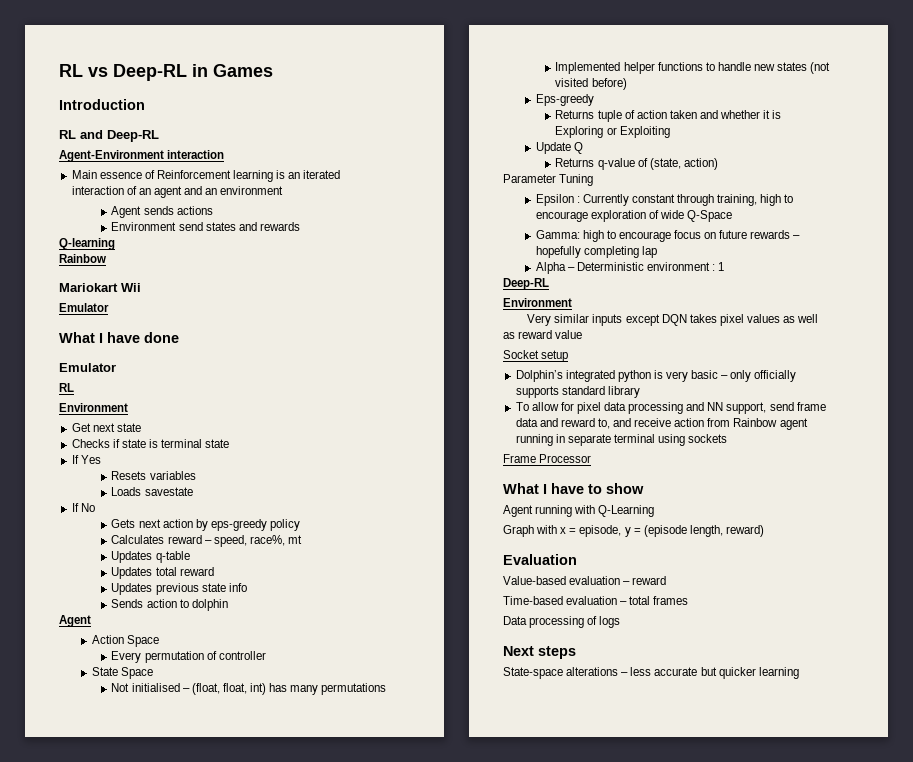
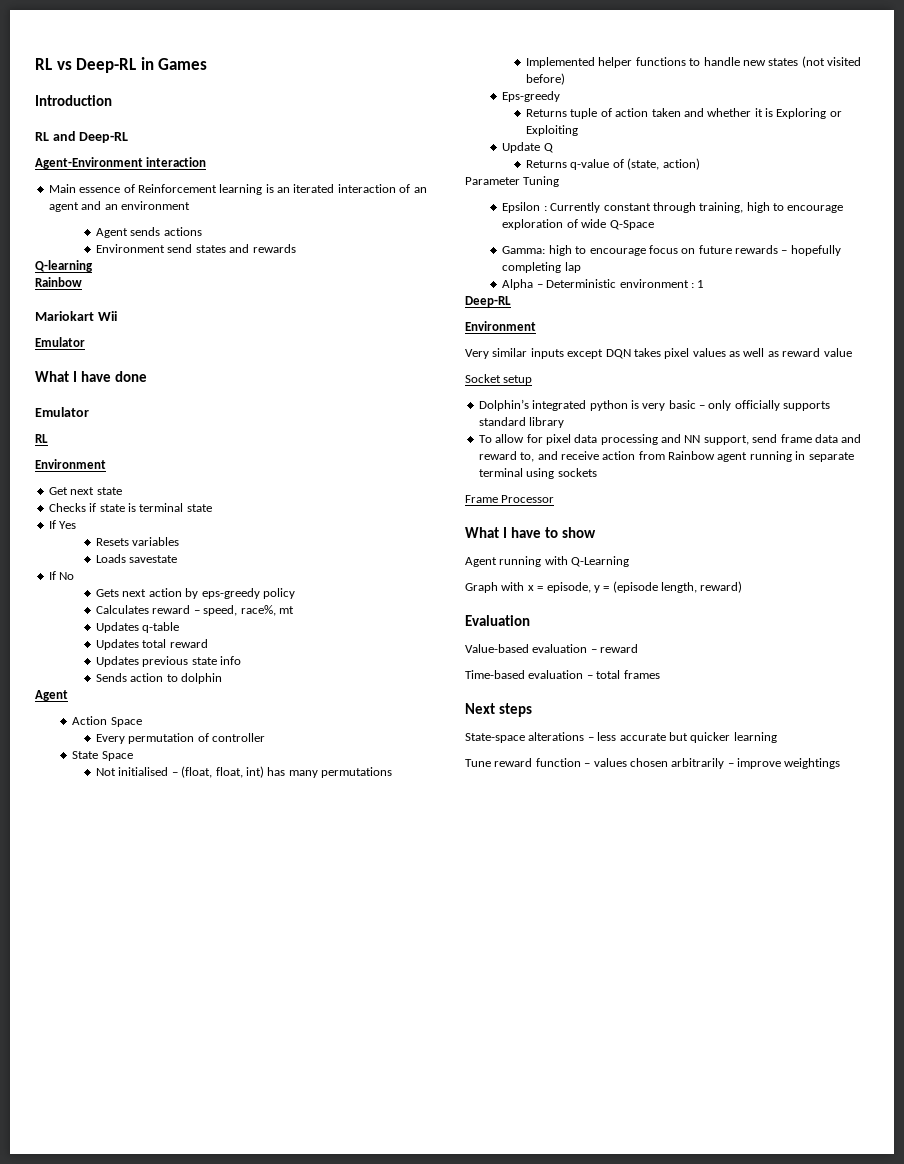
- Data processing of logs
+ Tune reward function – values chosen arbitrarily – improve weightings

